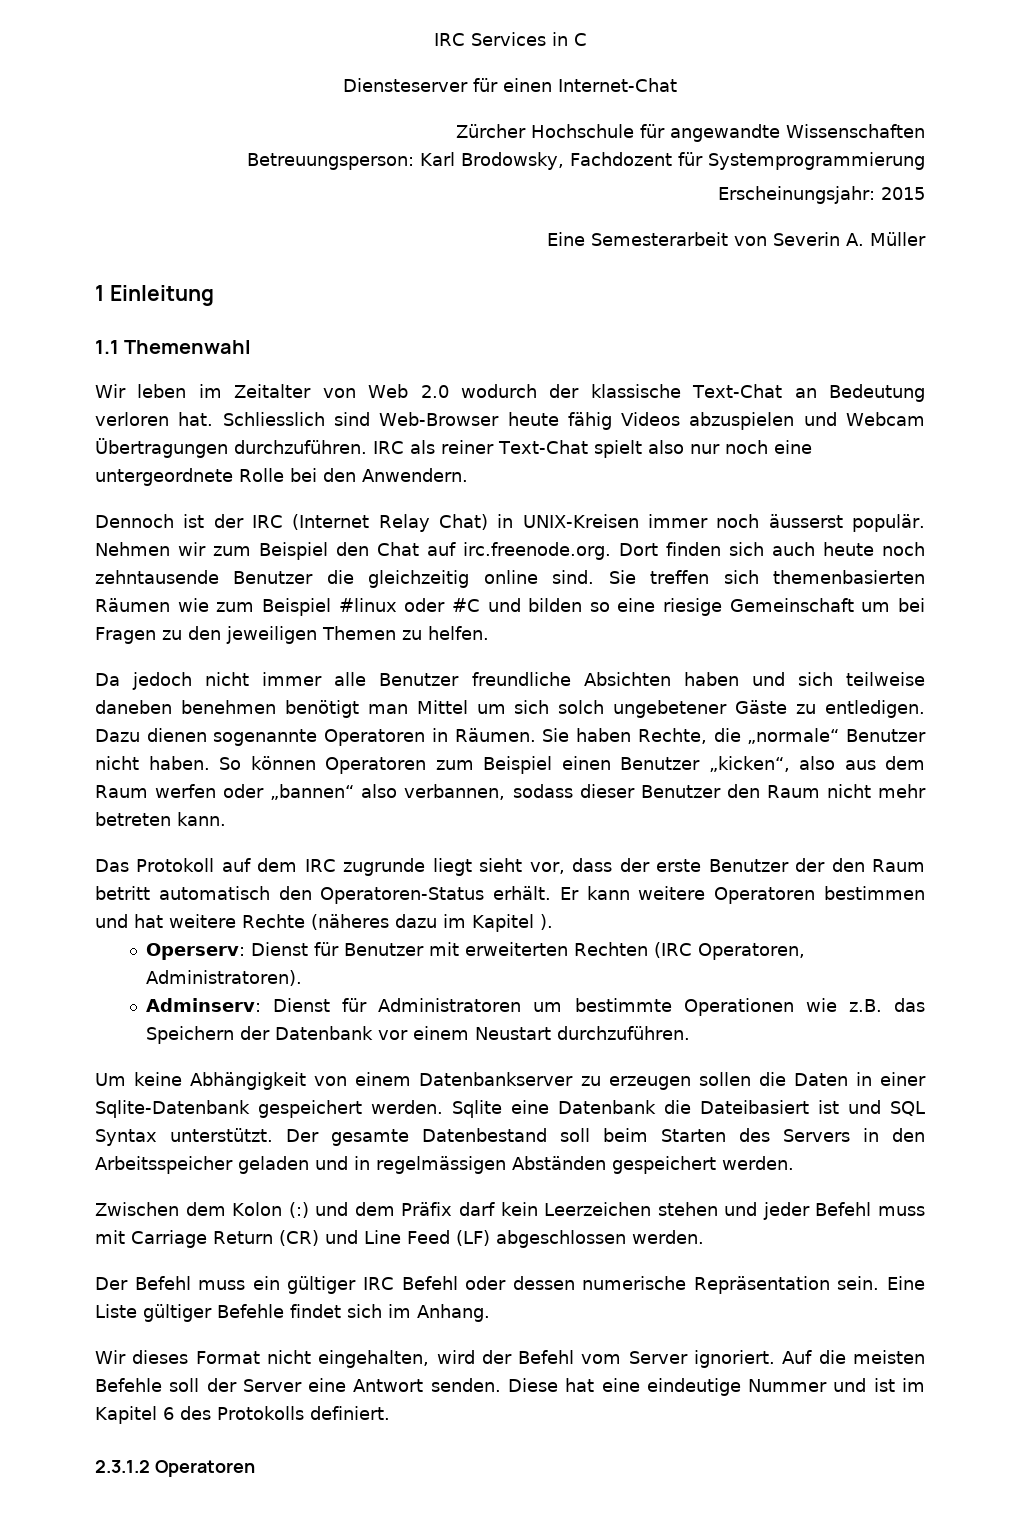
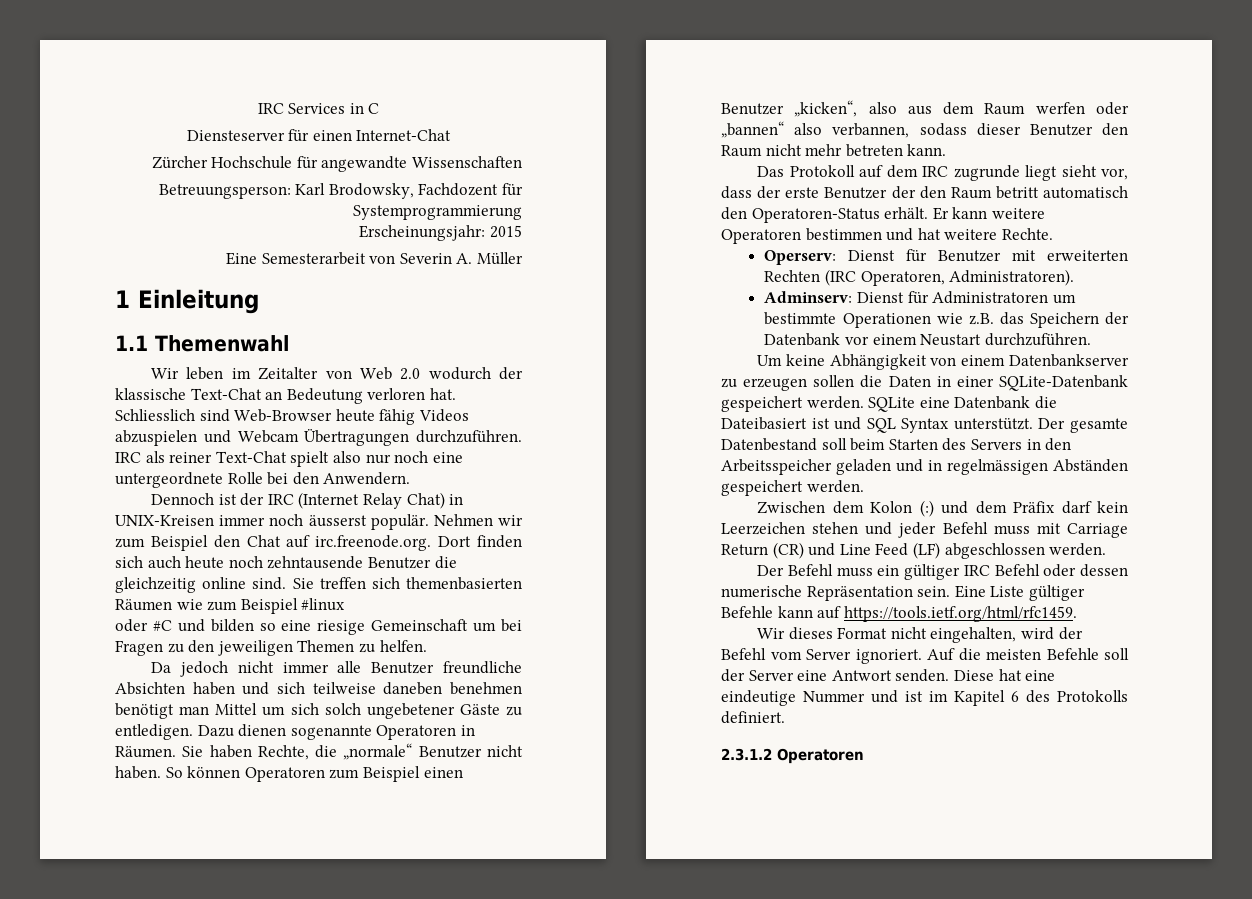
- Sie treffen sich themenbasierten Räumen wie zum Beispiel #linux oder #C und bilden so eine riesige Gemeinschaft um bei Fragen zu den jeweiligen Themen zu helfen.
+ Sie treffen sich themenbasierten Räumen wie zum Beispiel #linux
+ oder #C und bilden so eine riesige Gemeinschaft um bei Fragen zu den jeweiligen Themen zu helfen.
- Er kann weitere Operatoren bestimmen und hat weitere Rechte (näheres dazu im Kapitel ).
+ Er kann weitere Operatoren bestimmen und hat weitere Rechte.
- Um keine Abhängigkeit von einem Datenbankserver zu erzeugen sollen die Daten in einer Sqlite-Datenbank gespeichert werden. Sqlite eine Datenbank die Dateibasiert ist und SQL Syntax unterstützt.
+ Um keine Abhängigkeit von einem Datenbankserver zu erzeugen sollen die Daten in einer SQLite-Datenbank gespeichert werden. SQLite eine Datenbank die Dateibasiert ist und SQL Syntax unterstützt.
- Eine Liste gültiger Befehle findet sich im Anhang.
+ Eine Liste gültiger Befehle kann auf https://tools.ietf.org/html/rfc1459.

